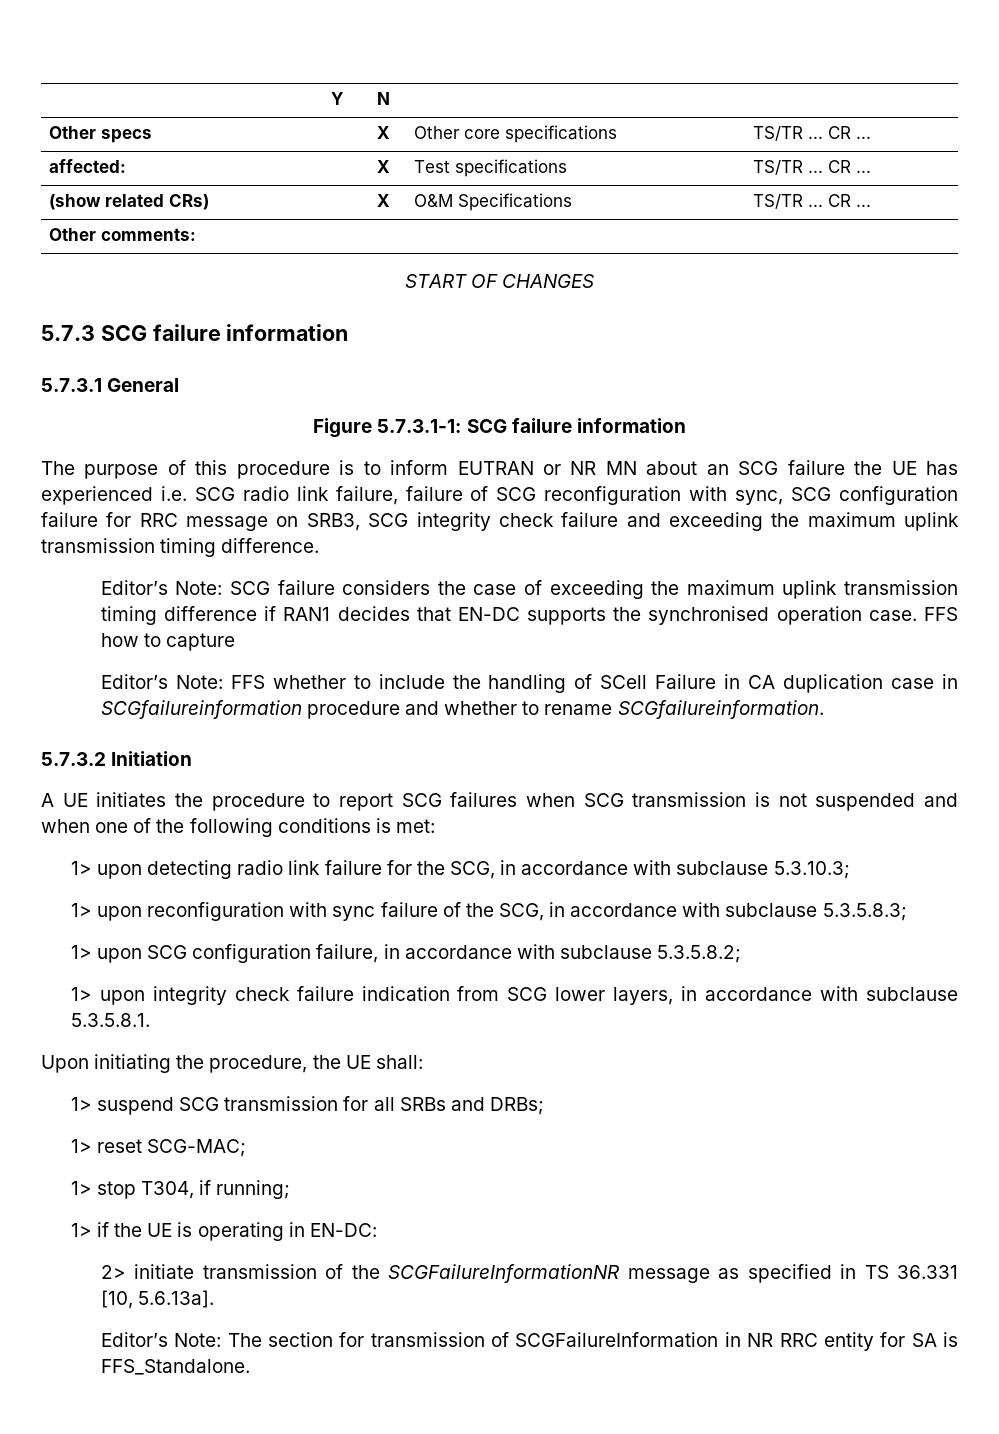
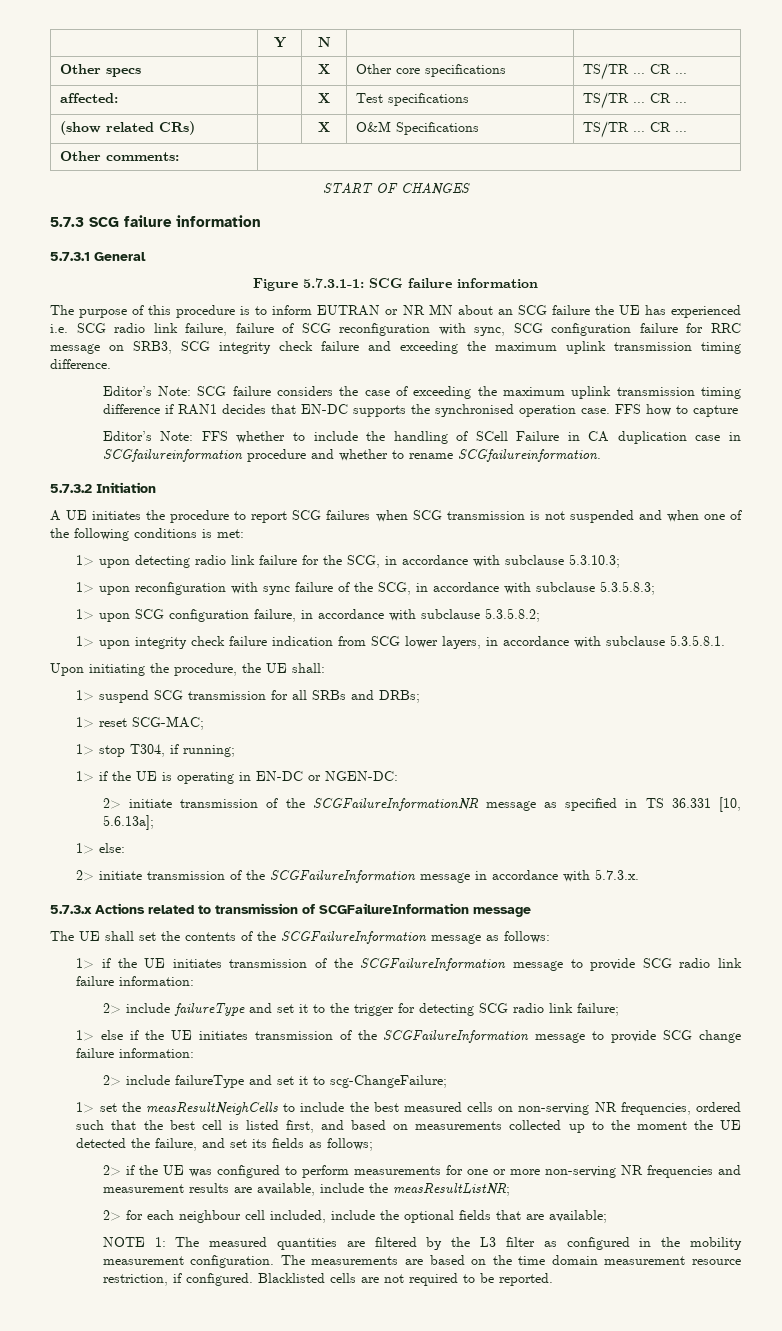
- 1> if the UE is operating in EN-DC:
+ 1> if the UE is operating in EN-DC or NGEN-DC:
- 2> initiate transmission of the SCGFailureInformationNR message as specified in TS 36.331 [10, 5.6.13a].
- Editor’s Note: The section for transmission of SCGFailureInformation in NR RRC entity for SA is FFS_Standalone.
+ 2> initiate transmission of the SCGFailureInformationNR message as specified in TS 36.331 [10, 5.6.13a];
+ 1> else:
+ 2> initiate transmission of the SCGFailureInformation message in accordance with 5.7.3.x.
+ 5.7.3.x Actions related to transmission of SCGFailureInformation message
+ The UE shall set the contents of the SCGFailureInformation message as follows:
+ 1> if the UE initiates transmission of the SCGFailureInformation message to provide SCG radio link failure information:
+ 2> include failureType and set it to the trigger for detecting SCG radio link failure;
+ 1> else if the UE initiates transmission of the SCGFailureInformation message to provide SCG change failure information:
+ 2> include failureType and set it to scg-ChangeFailure;
+ 1> set the measResultNeighCells to include the best measured cells on non-serving NR frequencies, ordered such that the best cell is listed first, and based on measurements collected up to the moment the UE detected the failure, and set its fields as follows;
+ 2> if the UE was configured to perform measurements for one or more non-serving NR frequencies and measurement results are available, include the measResultListNR;
+ 2> for each neighbour cell included, include the optional fields that are available;
+ NOTE 1: The measured quantities are filtered by the L3 filter as configured in the mobility measurement configuration. The measurements are based on the time domain measurement resource restriction, if configured. Blacklisted cells are not required to be reported.

